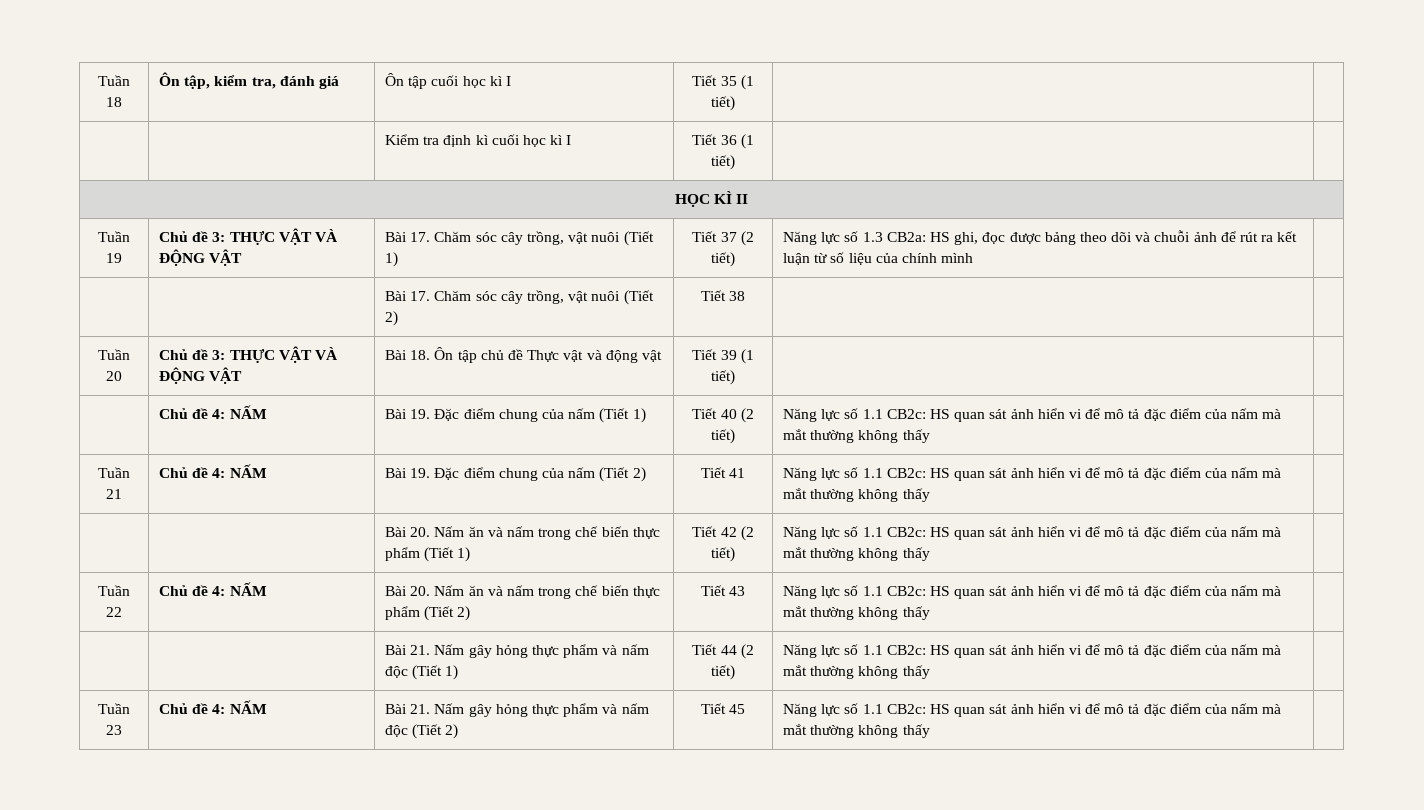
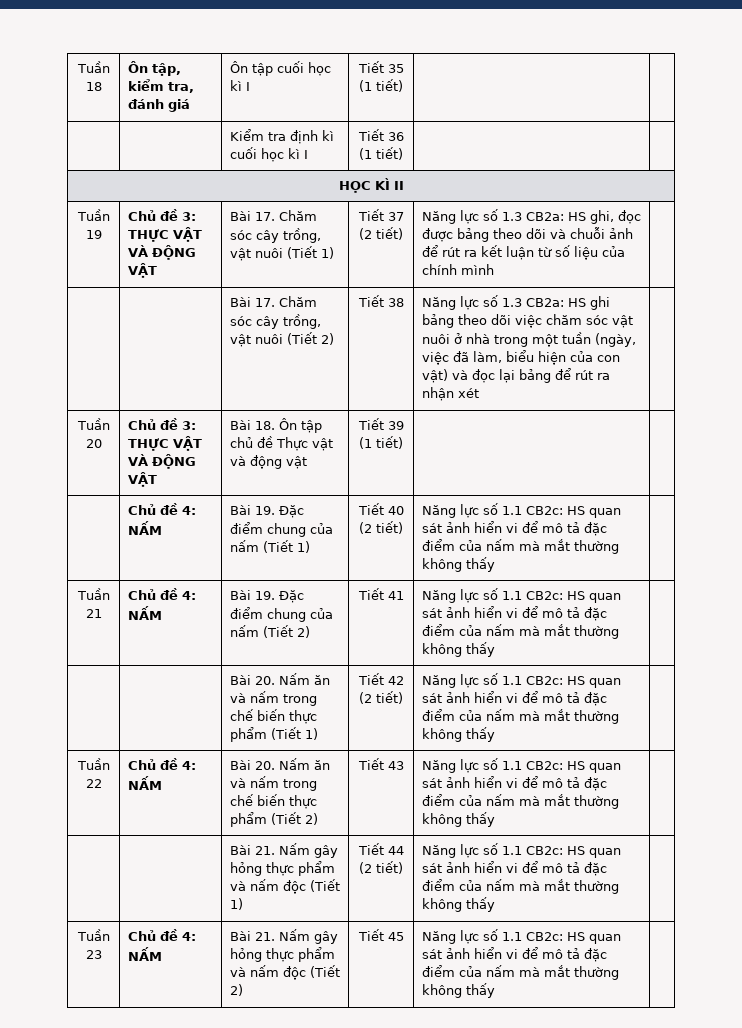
+ Năng lực số 1.3 CB2a: HS ghi bảng theo dõi việc chăm sóc vật nuôi ở nhà trong một tuần (ngày, việc đã làm, biểu hiện của con vật) và đọc lại bảng để rút ra nhận xét

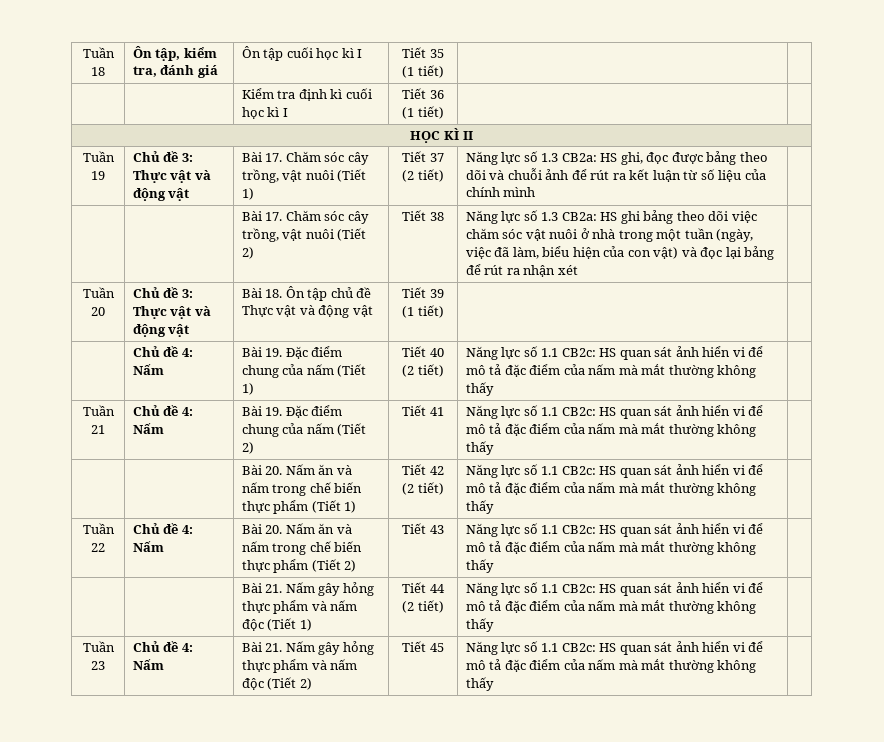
- Tuần 19 | Chủ đề 3: THỰC VẬT VÀ ĐỘNG VẬT
+ Tuần 19 | Chủ đề 3: Thực vật và động vật
- Tuần 20 | Chủ đề 3: THỰC VẬT VÀ ĐỘNG VẬT | Bài 18. Ôn tập chủ đề Thực vật và động vật | Tiết 39 (1 tiết) | |
+ Tuần 20 | Chủ đề 3: Thực vật và động vật | Bài 18. Ôn tập chủ đề Thực vật và động vật | Tiết 39 (1 tiết) | |
- | Chủ đề 4: NẤM | Bài 19. Đặc điểm chung của nấm (Tiết 1) | Tiết 40 (2 tiết) | Năng lực số 1.1 CB2c: HS quan sát ảnh hiển vi để mô tả đặc điểm của nấm mà mắt thường không thấy |
+ | Chủ đề 4: Nấm | Bài 19. Đặc điểm chung của nấm (Tiết 1) | Tiết 40 (2 tiết) | Năng lực số 1.1 CB2c: HS quan sát ảnh hiển vi để mô tả đặc điểm của nấm mà mắt thường không thấy |
- Tuần 21 | Chủ đề 4: NẤM | Bài 19. Đặc điểm chung của nấm (Tiết 2) | Tiết 41 | Năng lực số 1.1 CB2c: HS quan sát ảnh hiển vi để mô tả đặc điểm của nấm mà mắt thường không thấy |
+ Tuần 21 | Chủ đề 4: Nấm | Bài 19. Đặc điểm chung của nấm (Tiết 2) | Tiết 41 | Năng lực số 1.1 CB2c: HS quan sát ảnh hiển vi để mô tả đặc điểm của nấm mà mắt thường không thấy |
- Tuần 22 | Chủ đề 4: NẤM
+ Tuần 22 | Chủ đề 4: Nấm
- Tuần 23 | Chủ đề 4: NẤM
+ Tuần 23 | Chủ đề 4: Nấm

